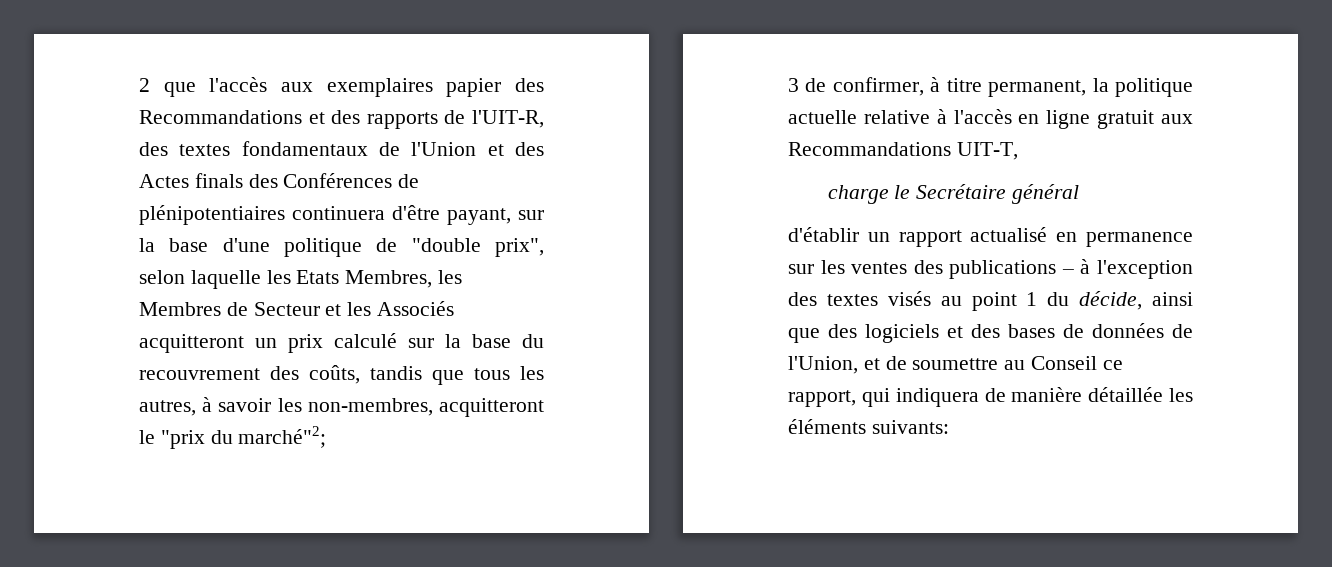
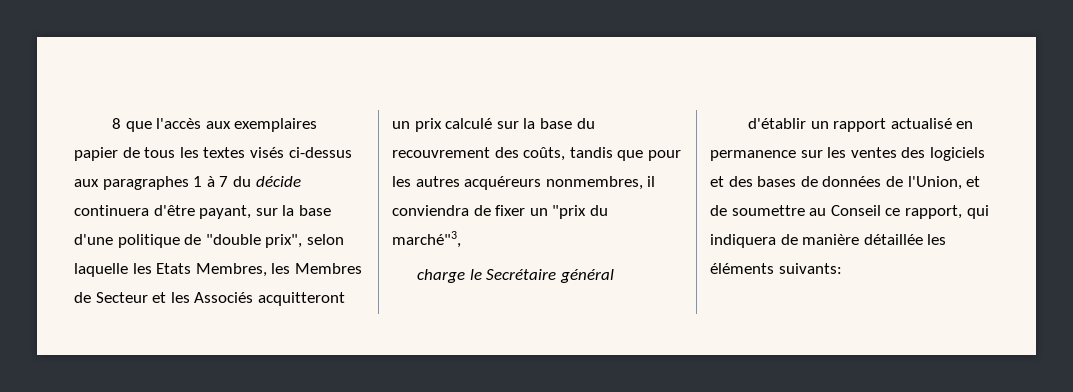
- 2 que l'accès aux exemplaires papier des Recommandations et des rapports de l'UIT-R, des textes fondamentaux de l'Union et des Actes finals des Conférences de plénipotentiaires continuera d'être payant, sur la base d'une politique de "double prix", selon laquelle les Etats Membres, les Membres de Secteur et les Associés acquitteront un prix calculé sur la base du recouvrement des coûts, tandis que tous les autres, à savoir les non-membres, acquitteront le "prix du marché"2;
- 3 de confirmer, à titre permanent, la politique actuelle relative à l'accès en ligne gratuit aux Recommandations UIT-T,
+ 8 que l'accès aux exemplaires papier de tous les textes visés ci-dessus aux paragraphes 1 à 7 du décide continuera d'être payant, sur la base d'une politique de "double prix", selon laquelle les Etats Membres, les Membres de Secteur et les Associés acquitteront un prix calculé sur la base du recouvrement des coûts, tandis que pour les autres acquéreurs nonmembres, il conviendra de fixer un "prix du marché"3,
- d'établir un rapport actualisé en permanence sur les ventes des publications – à l'exception des textes visés au point 1 du décide, ainsi que des logiciels et des bases de données de l'Union, et de soumettre au Conseil ce rapport, qui indiquera de manière détaillée les éléments suivants:
+ d'établir un rapport actualisé en permanence sur les ventes des logiciels et des bases de données de l'Union, et de soumettre au Conseil ce rapport, qui indiquera de manière détaillée les éléments suivants:

